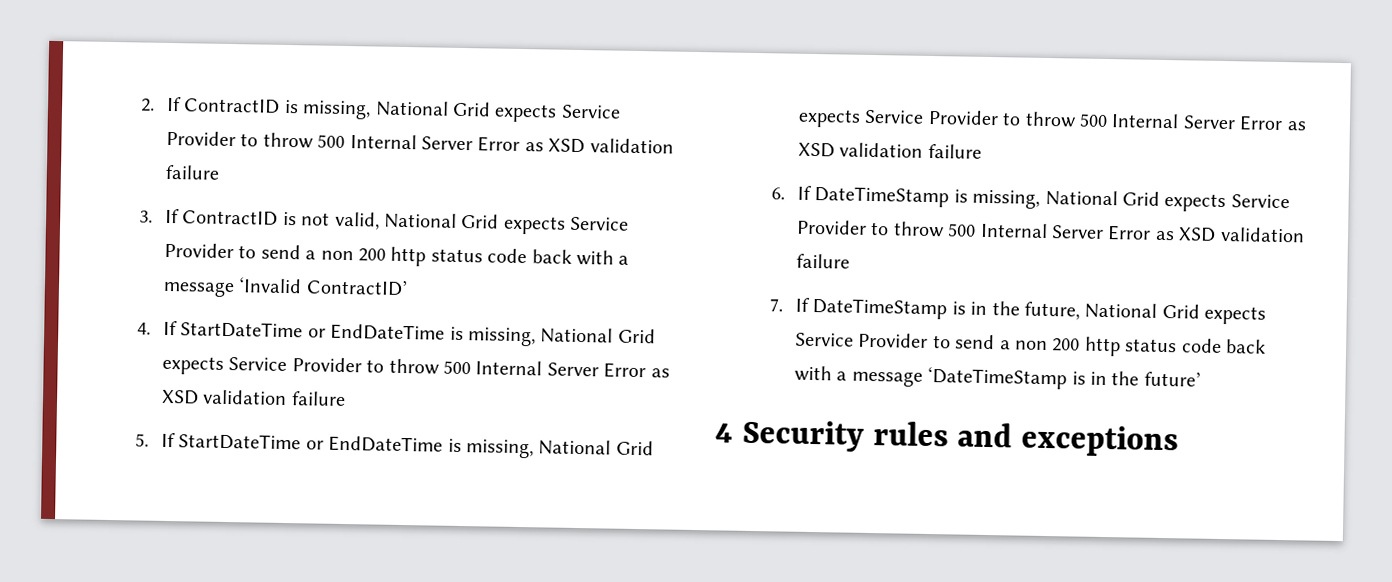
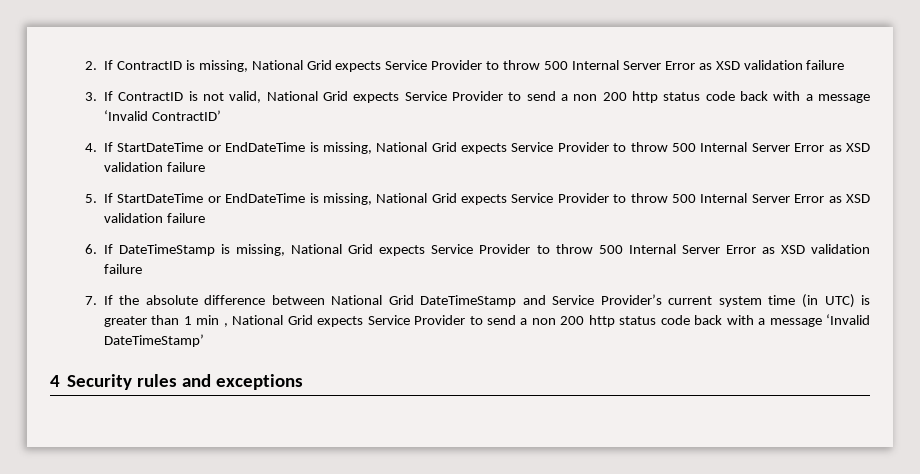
- 7. If DateTimeStamp is in the future, National Grid expects Service Provider to send a non 200 http status code back with a message ‘DateTimeStamp is in the future’
+ 7. If the absolute difference between National Grid DateTimeStamp and Service Provider’s current system time (in UTC) is greater than 1 min , National Grid expects Service Provider to send a non 200 http status code back with a message ‘Invalid DateTimeStamp’

